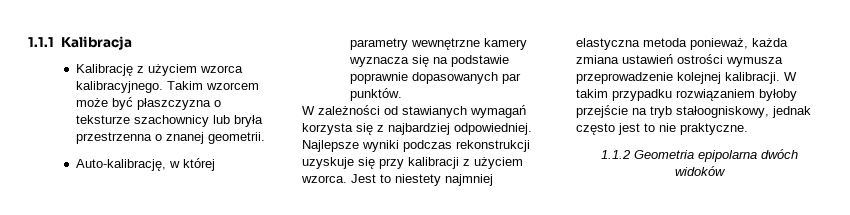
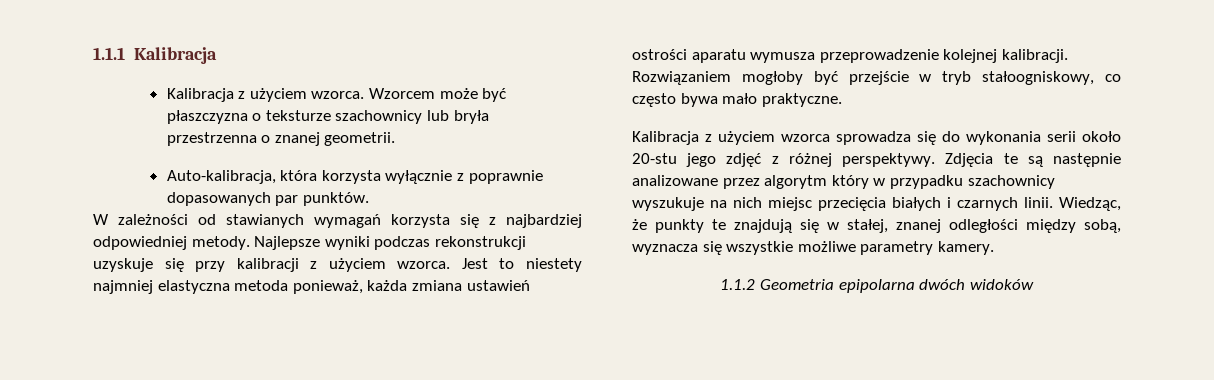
- Kalibrację z użyciem wzorca kalibracyjnego. Takim wzorcem może być płaszczyzna o teksturze szachownicy lub bryła przestrzenna o znanej geometrii.
+ Kalibracja z użyciem wzorca. Wzorcem może być płaszczyzna o teksturze szachownicy lub bryła przestrzenna o znanej geometrii.
- Auto-kalibrację, w której parametry wewnętrzne kamery wyznacza się na podstawie poprawnie dopasowanych par punktów.
+ Auto-kalibracja, która korzysta wyłącznie z poprawnie dopasowanych par punktów.
- W zależności od stawianych wymagań korzysta się z najbardziej odpowiedniej.
+ W zależności od stawianych wymagań korzysta się z najbardziej odpowiedniej metody.
- Jest to niestety najmniej elastyczna metoda ponieważ, każda zmiana ustawień ostrości wymusza przeprowadzenie kolejnej kalibracji.
+ Jest to niestety najmniej elastyczna metoda ponieważ, każda zmiana ustawień ostrości aparatu wymusza przeprowadzenie kolejnej kalibracji.
- W takim przypadku rozwiązaniem byłoby przejście na tryb stałoogniskowy, jednak często jest to nie praktyczne.
+ Rozwiązaniem mogłoby być przejście w tryb stałoogniskowy, co często bywa mało praktyczne.
+ Kalibracja z użyciem wzorca sprowadza się do wykonania serii około 20-stu jego zdjęć z różnej perspektywy. Zdjęcia te są następnie analizowane przez algorytm który w przypadku szachownicy wyszukuje na nich miejsc przecięcia białych i czarnych linii. Wiedząc, że punkty te znajdują się w stałej, znanej odległości między sobą, wyznacza się wszystkie możliwe parametry kamery.

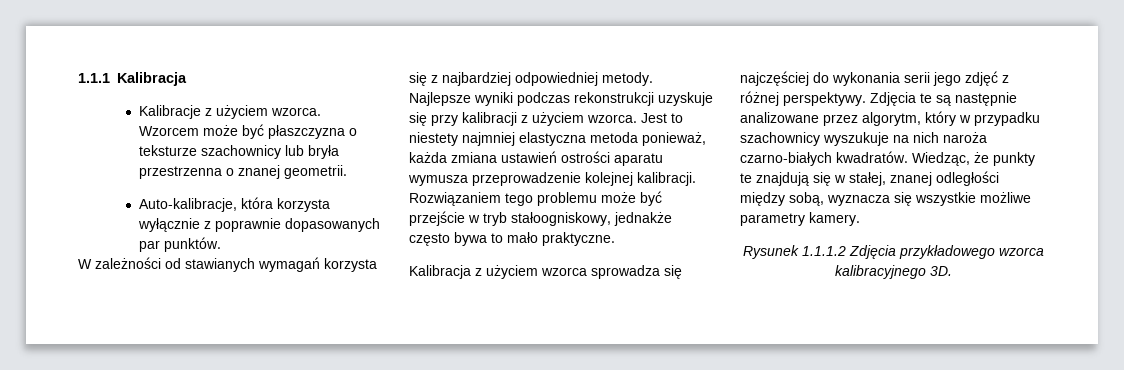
- Kalibracja z użyciem wzorca.
+ Kalibracje z użyciem wzorca.
- Auto-kalibracja, która korzysta wyłącznie z poprawnie dopasowanych par punktów.
+ Auto-kalibracje, która korzysta wyłącznie z poprawnie dopasowanych par punktów.
- Rozwiązaniem mogłoby być przejście w tryb stałoogniskowy, co często bywa mało praktyczne.
+ Rozwiązaniem tego problemu może być przejście w tryb stałoogniskowy, jednakże często bywa to mało praktyczne.
- Kalibracja z użyciem wzorca sprowadza się do wykonania serii około 20-stu jego zdjęć z różnej perspektywy.
+ Kalibracja z użyciem wzorca sprowadza się najczęściej do wykonania serii jego zdjęć z różnej perspektywy.
- Zdjęcia te są następnie analizowane przez algorytm który w przypadku szachownicy wyszukuje na nich miejsc przecięcia białych i czarnych linii.
+ Zdjęcia te są następnie analizowane przez algorytm, który w przypadku szachownicy wyszukuje na nich naroża czarno-białych kwadratów.
- 1.1.2 Geometria epipolarna dwóch widoków
+ Rysunek 1.1.1.2 Zdjęcia przykładowego wzorca kalibracyjnego 3D.

